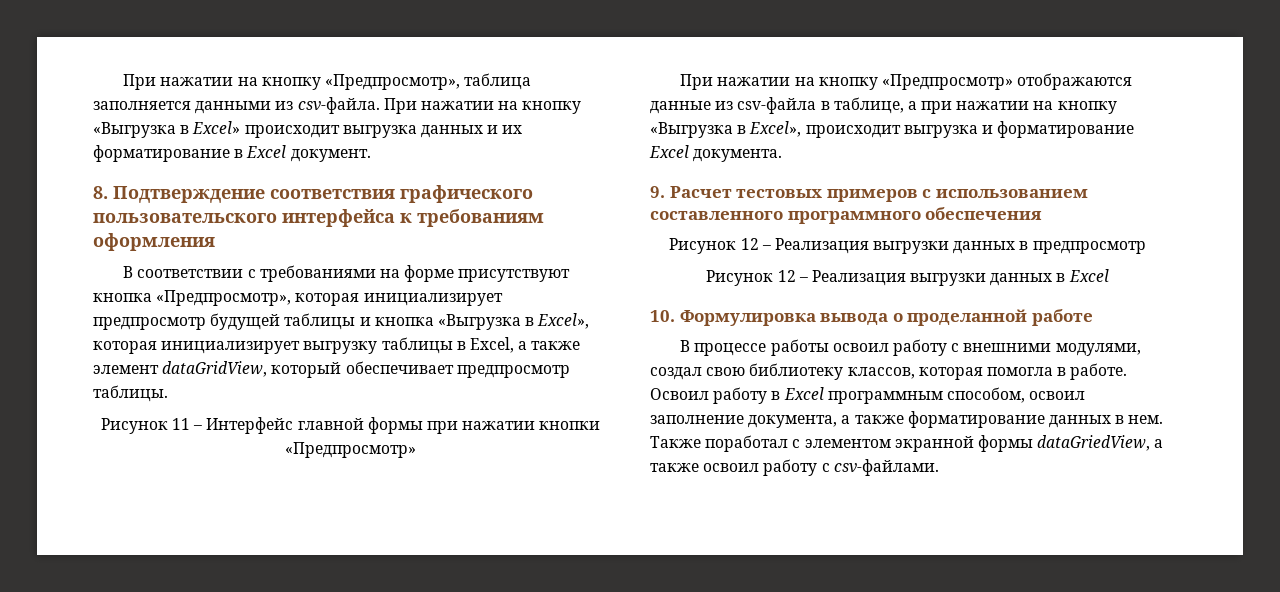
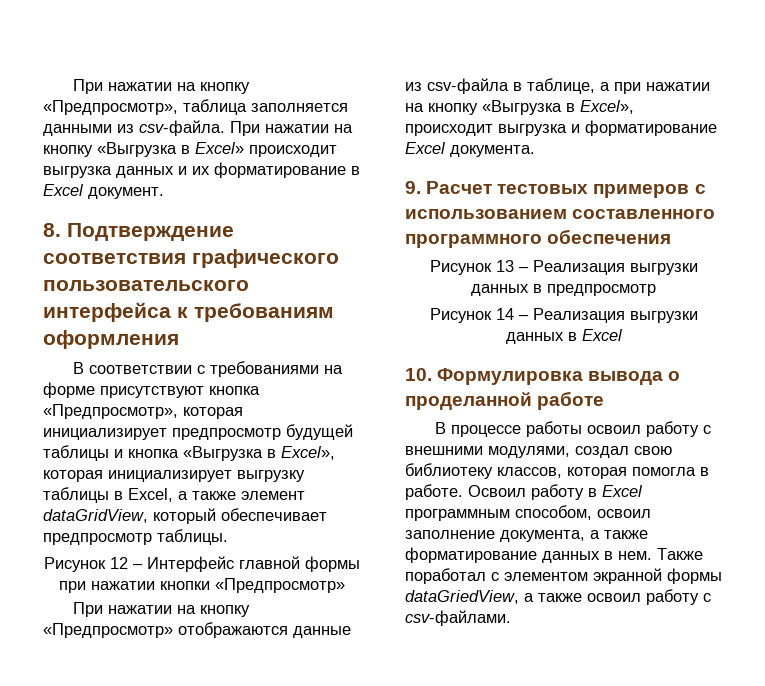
- Рисунок 11 – Интерфейс главной формы при нажатии кнопки «Предпросмотр»
+ Рисунок 12 – Интерфейс главной формы при нажатии кнопки «Предпросмотр»
- Рисунок 12 – Реализация выгрузки данных в предпросмотр
+ Рисунок 13 – Реализация выгрузки данных в предпросмотр
- Рисунок 12 – Реализация выгрузки данных в Excel
+ Рисунок 14 – Реализация выгрузки данных в Excel

